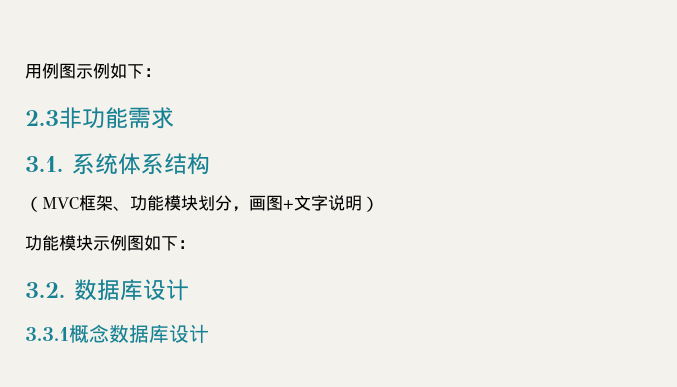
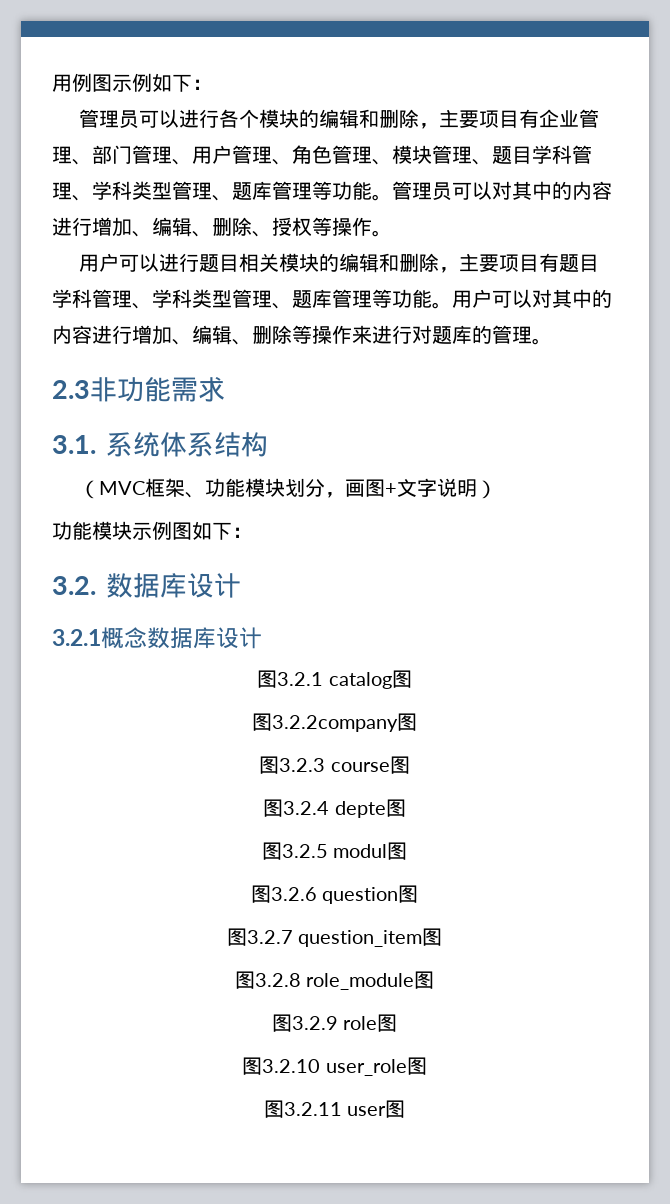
+ 管理员可以进行各个模块的编辑和删除，主要项目有企业管理、部门管理、用户管理、角色管理、模块管理、题目学科管理、学科类型管理、题库管理等功能。管理员可以对其中的内容进行增加、编辑、删除、授权等操作。
+ 用户可以进行题目相关模块的编辑和删除，主要项目有题目学科管理、学科类型管理、题库管理等功能。用户可以对其中的内容进行增加、编辑、删除等操作来进行对题库的管理。
- 3.3.1概念数据库设计
+ 3.2.1概念数据库设计
+ 图3.2.1 catalog图
+ 图3.2.2company图
+ 图3.2.3 course图
+ 图3.2.4 depte图
+ 图3.2.5 modul图
+ 图3.2.6 question图
+ 图3.2.7 question_item图
+ 图3.2.8 role_module图
+ 图3.2.9 role图
+ 图3.2.10 user_role图
+ 图3.2.11 user图

